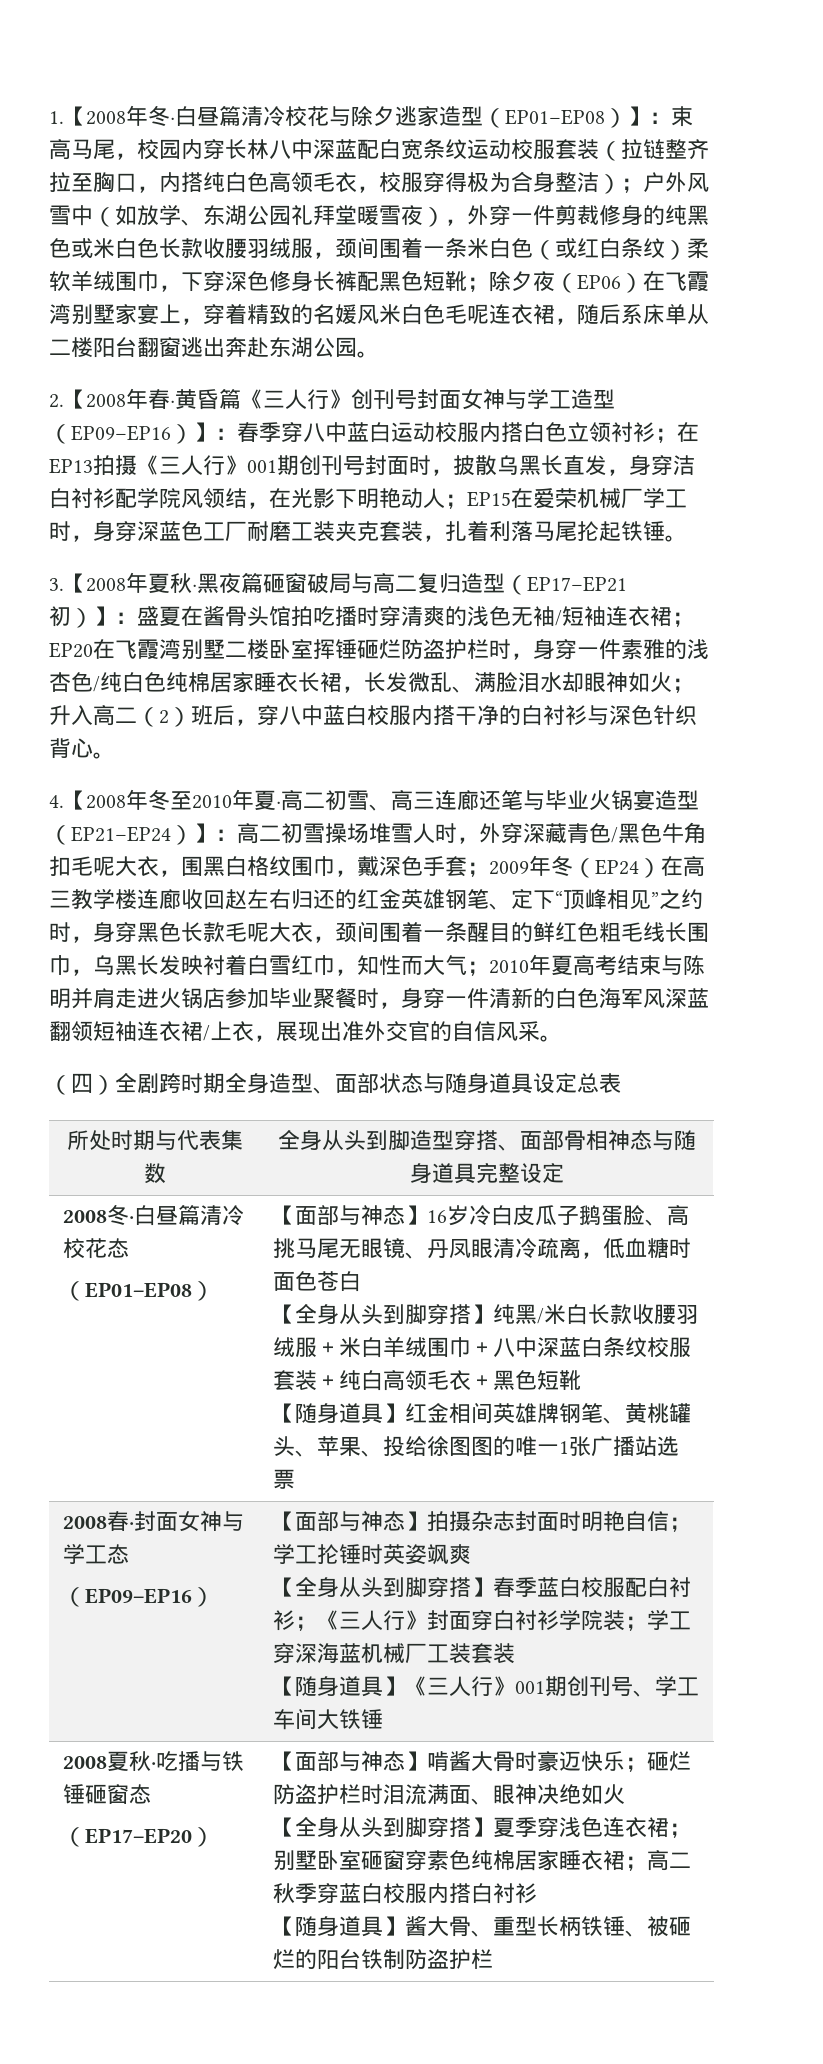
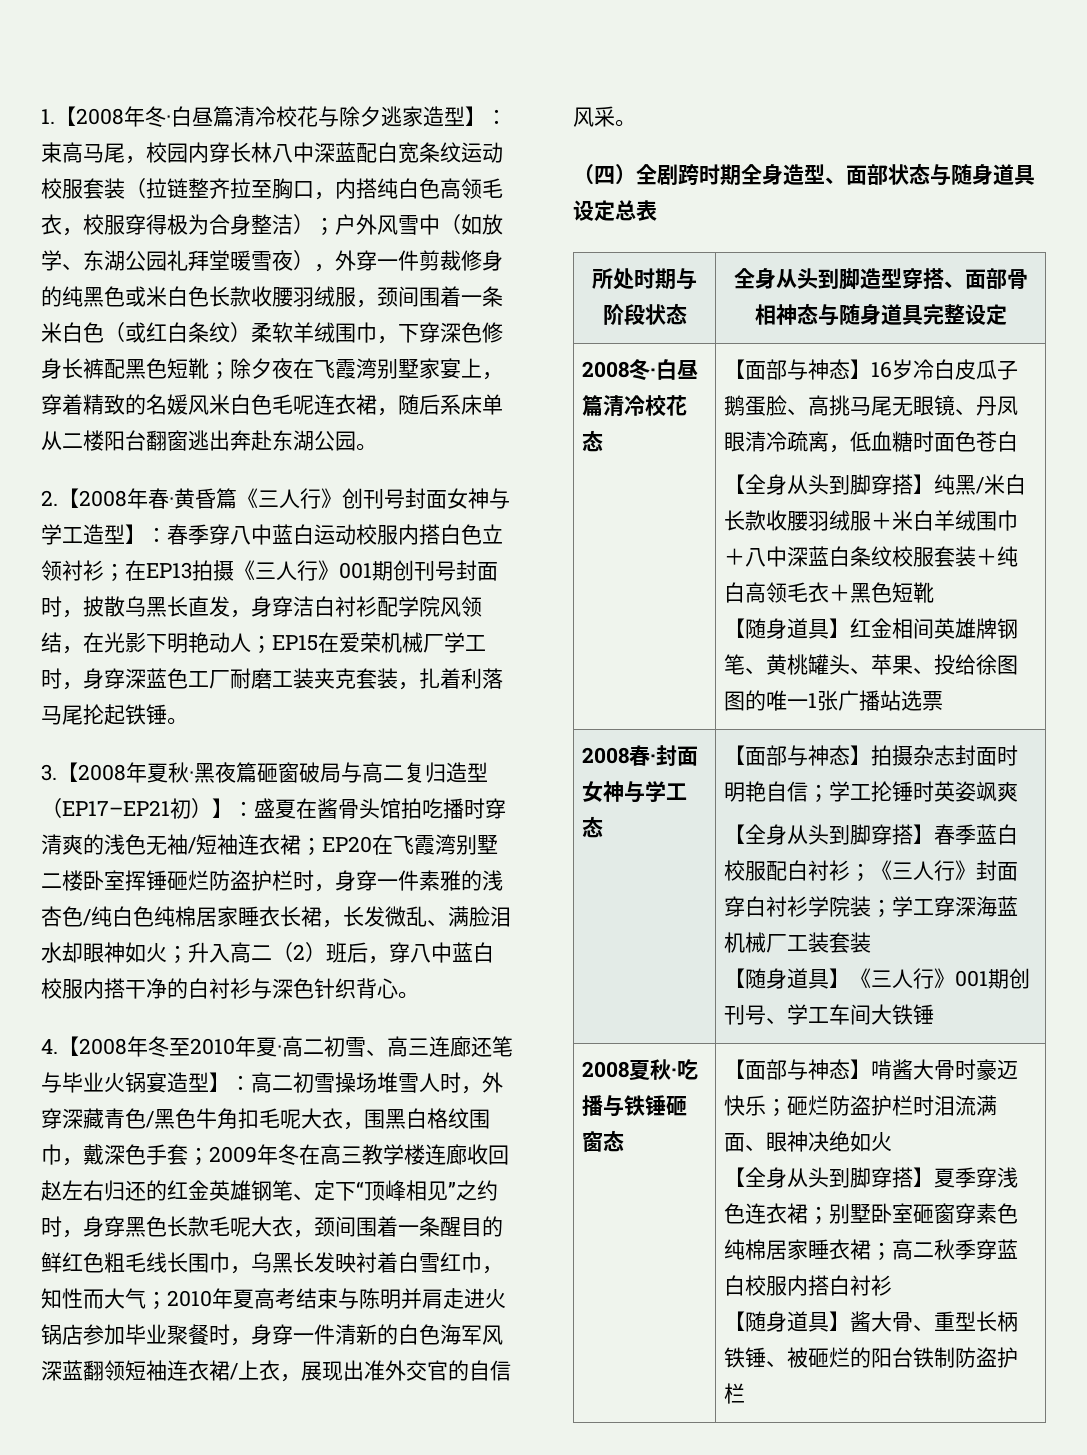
- 1.【2008年冬·白昼篇清冷校花与除夕逃家造型（EP01–EP08）】：
+ 1.【2008年冬·白昼篇清冷校花与除夕逃家造型】：
- 除夕夜（EP06）在飞霞湾别墅家宴上，穿着精致的名媛风米白色毛呢连衣裙，随后系床单从二楼阳台翻窗逃出奔赴东湖公园。
+ 除夕夜在飞霞湾别墅家宴上，穿着精致的名媛风米白色毛呢连衣裙，随后系床单从二楼阳台翻窗逃出奔赴东湖公园。
- 2.【2008年春·黄昏篇《三人行》创刊号封面女神与学工造型（EP09–EP16）】：
+ 2.【2008年春·黄昏篇《三人行》创刊号封面女神与学工造型】：
- 4.【2008年冬至2010年夏·高二初雪、高三连廊还笔与毕业火锅宴造型（EP21–EP24）】：
+ 4.【2008年冬至2010年夏·高二初雪、高三连廊还笔与毕业火锅宴造型】：
- 2009年冬（EP24）在高三教学楼连廊收回赵左右归还的红金英雄钢笔、定下“顶峰相见”之约时，身穿黑色长款毛呢大衣，颈间围着一条醒目的鲜红色粗毛线长围巾，乌黑长发映衬着白雪红巾，知性而大气；
+ 2009年冬在高三教学楼连廊收回赵左右归还的红金英雄钢笔、定下“顶峰相见”之约时，身穿黑色长款毛呢大衣，颈间围着一条醒目的鲜红色粗毛线长围巾，乌黑长发映衬着白雪红巾，知性而大气；
- 所处时期与代表集数 | 全身从头到脚造型穿搭、面部骨相神态与随身道具完整设定
+ 所处时期与阶段状态 | 全身从头到脚造型穿搭、面部骨相神态与随身道具完整设定
  2008冬·白昼篇清冷校花态
- （EP01–EP08）
  2008春·封面女神与学工态
- （EP09–EP16）
- （EP17–EP20）

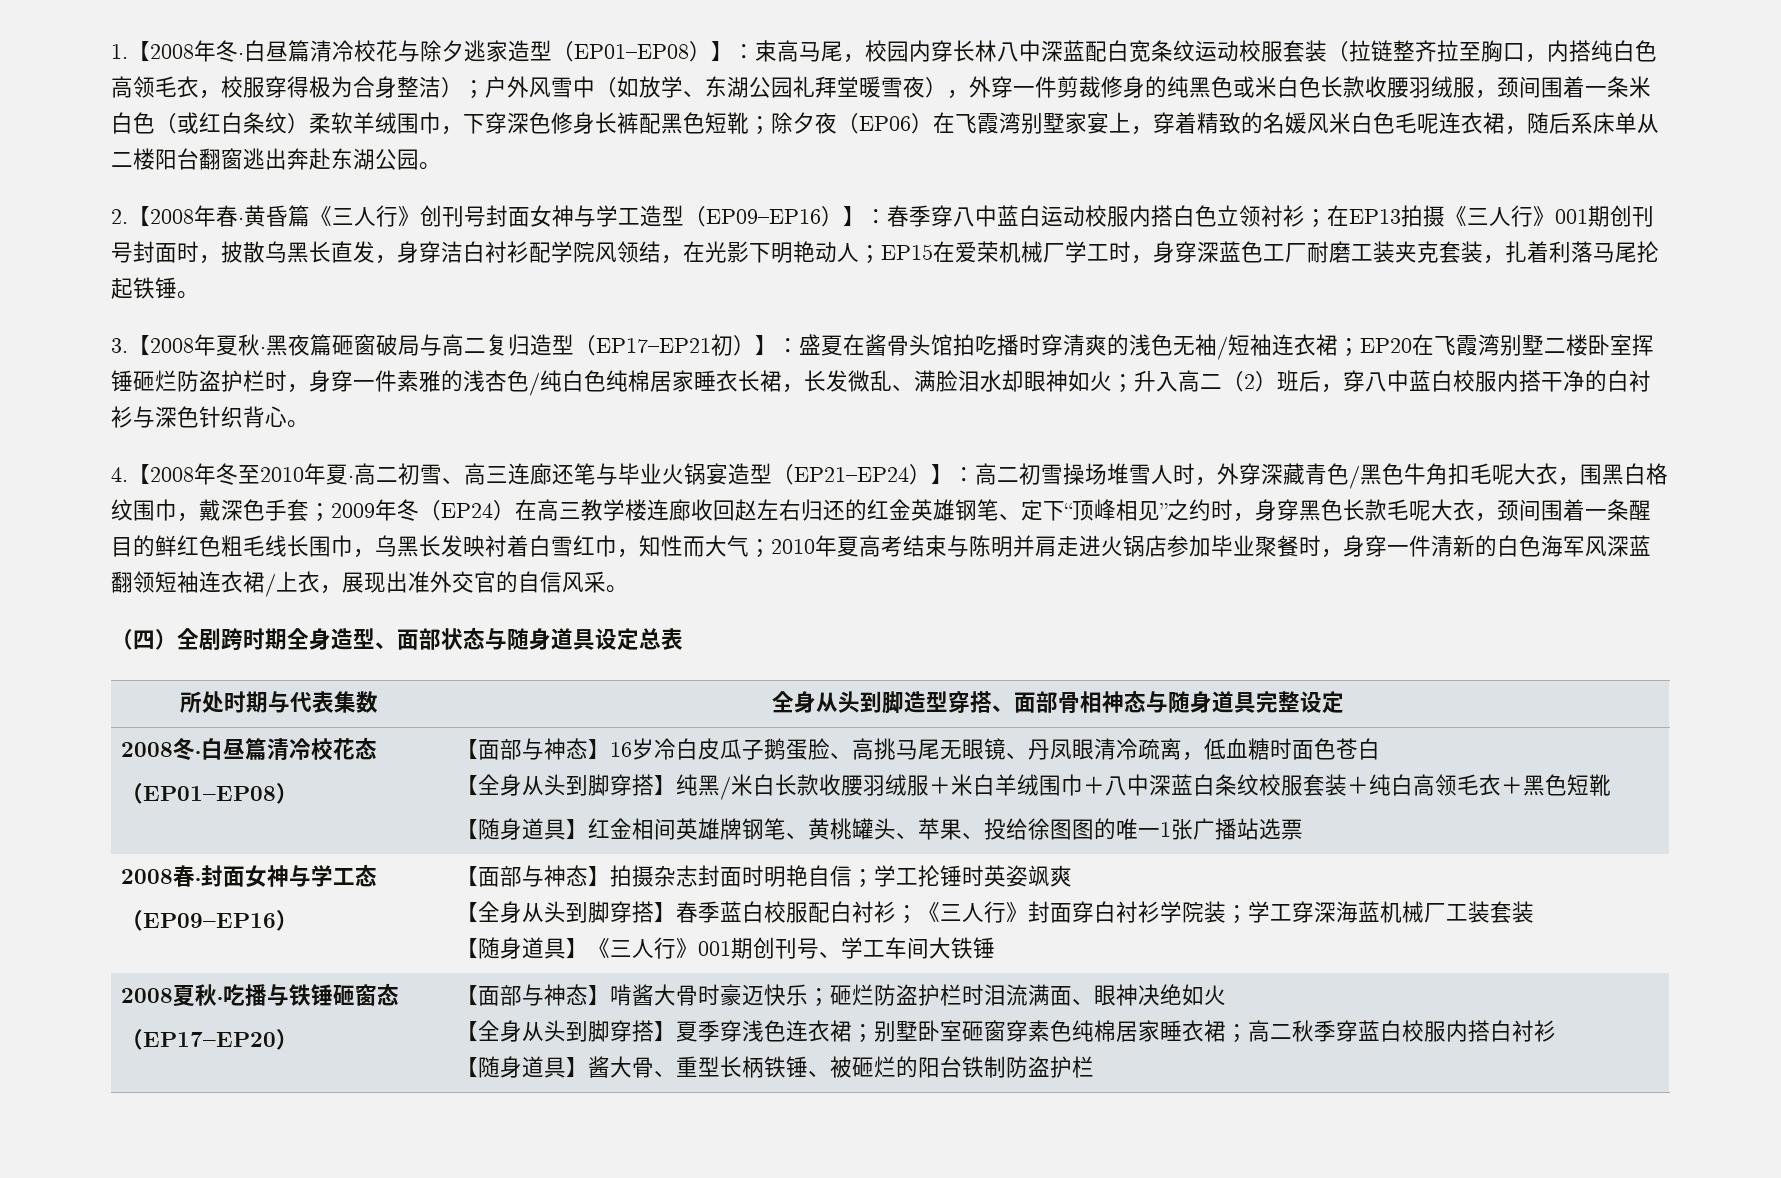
- 1.【2008年冬·白昼篇清冷校花与除夕逃家造型】：
+ 1.【2008年冬·白昼篇清冷校花与除夕逃家造型（EP01–EP08）】：
- 除夕夜在飞霞湾别墅家宴上，穿着精致的名媛风米白色毛呢连衣裙，随后系床单从二楼阳台翻窗逃出奔赴东湖公园。
+ 除夕夜（EP06）在飞霞湾别墅家宴上，穿着精致的名媛风米白色毛呢连衣裙，随后系床单从二楼阳台翻窗逃出奔赴东湖公园。
- 2.【2008年春·黄昏篇《三人行》创刊号封面女神与学工造型】：
+ 2.【2008年春·黄昏篇《三人行》创刊号封面女神与学工造型（EP09–EP16）】：
- 4.【2008年冬至2010年夏·高二初雪、高三连廊还笔与毕业火锅宴造型】：
+ 4.【2008年冬至2010年夏·高二初雪、高三连廊还笔与毕业火锅宴造型（EP21–EP24）】：
- 2009年冬在高三教学楼连廊收回赵左右归还的红金英雄钢笔、定下“顶峰相见”之约时，身穿黑色长款毛呢大衣，颈间围着一条醒目的鲜红色粗毛线长围巾，乌黑长发映衬着白雪红巾，知性而大气；
+ 2009年冬（EP24）在高三教学楼连廊收回赵左右归还的红金英雄钢笔、定下“顶峰相见”之约时，身穿黑色长款毛呢大衣，颈间围着一条醒目的鲜红色粗毛线长围巾，乌黑长发映衬着白雪红巾，知性而大气；
- 所处时期与阶段状态 | 全身从头到脚造型穿搭、面部骨相神态与随身道具完整设定
+ 所处时期与代表集数 | 全身从头到脚造型穿搭、面部骨相神态与随身道具完整设定
  2008冬·白昼篇清冷校花态
+ （EP01–EP08）
  2008春·封面女神与学工态
+ （EP09–EP16）
+ （EP17–EP20）

